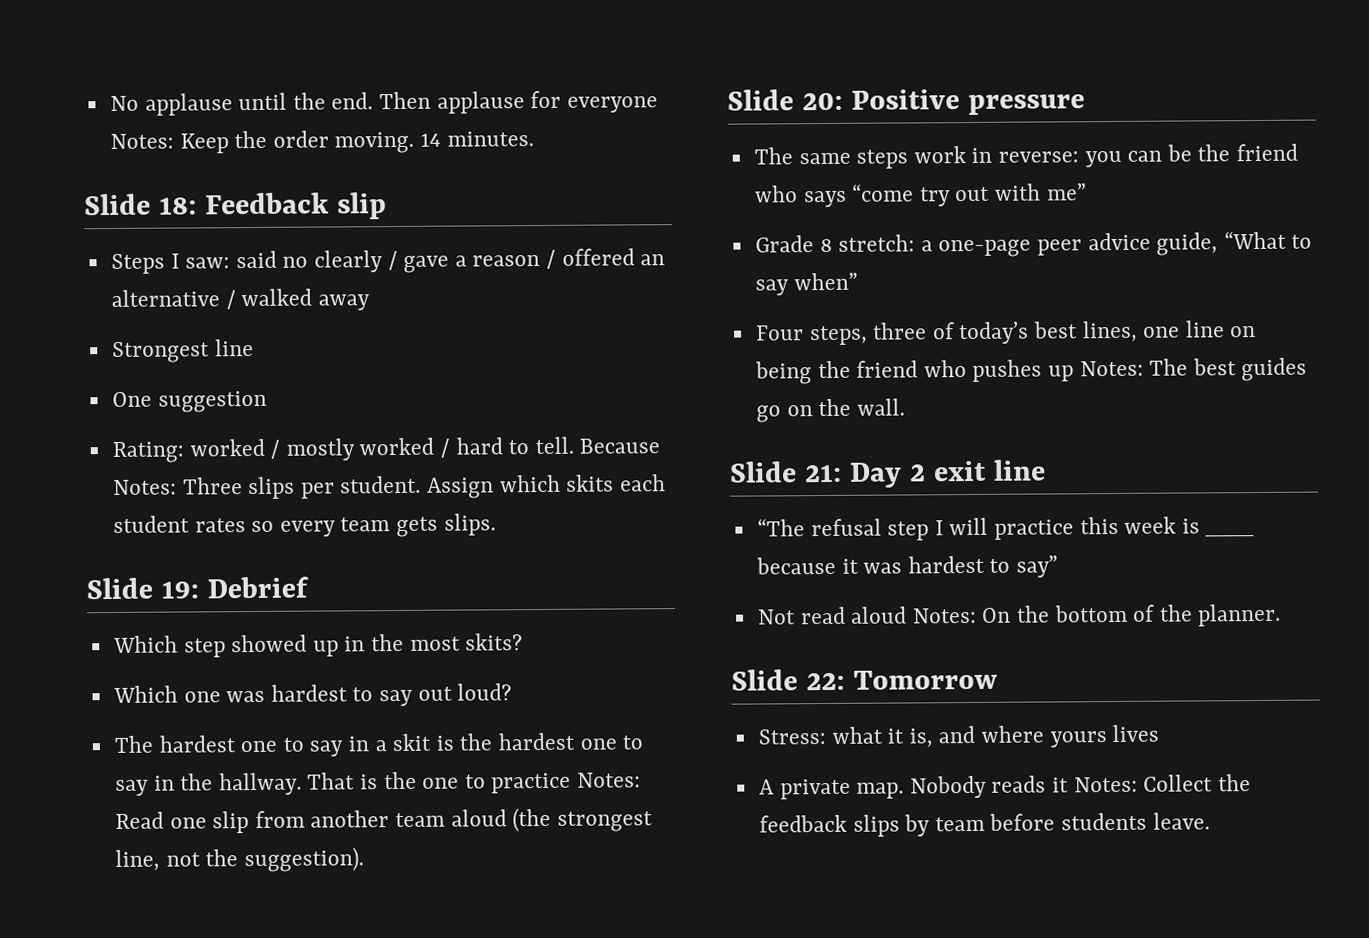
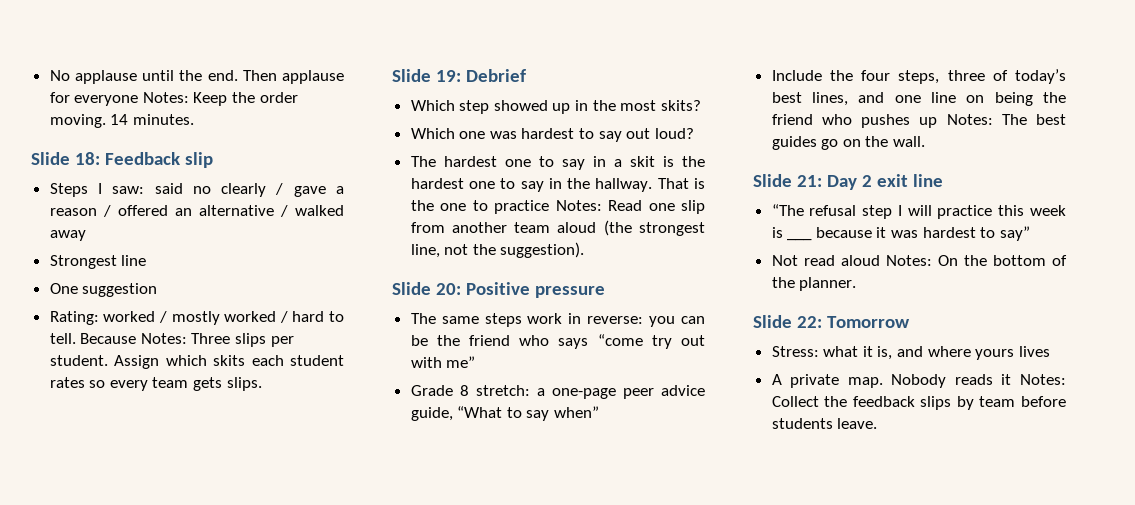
- Four steps, three of today’s best lines, one line on being the friend who pushes up Notes: The best guides go on the wall.
+ Include the four steps, three of today’s best lines, and one line on being the friend who pushes up Notes: The best guides go on the wall.

